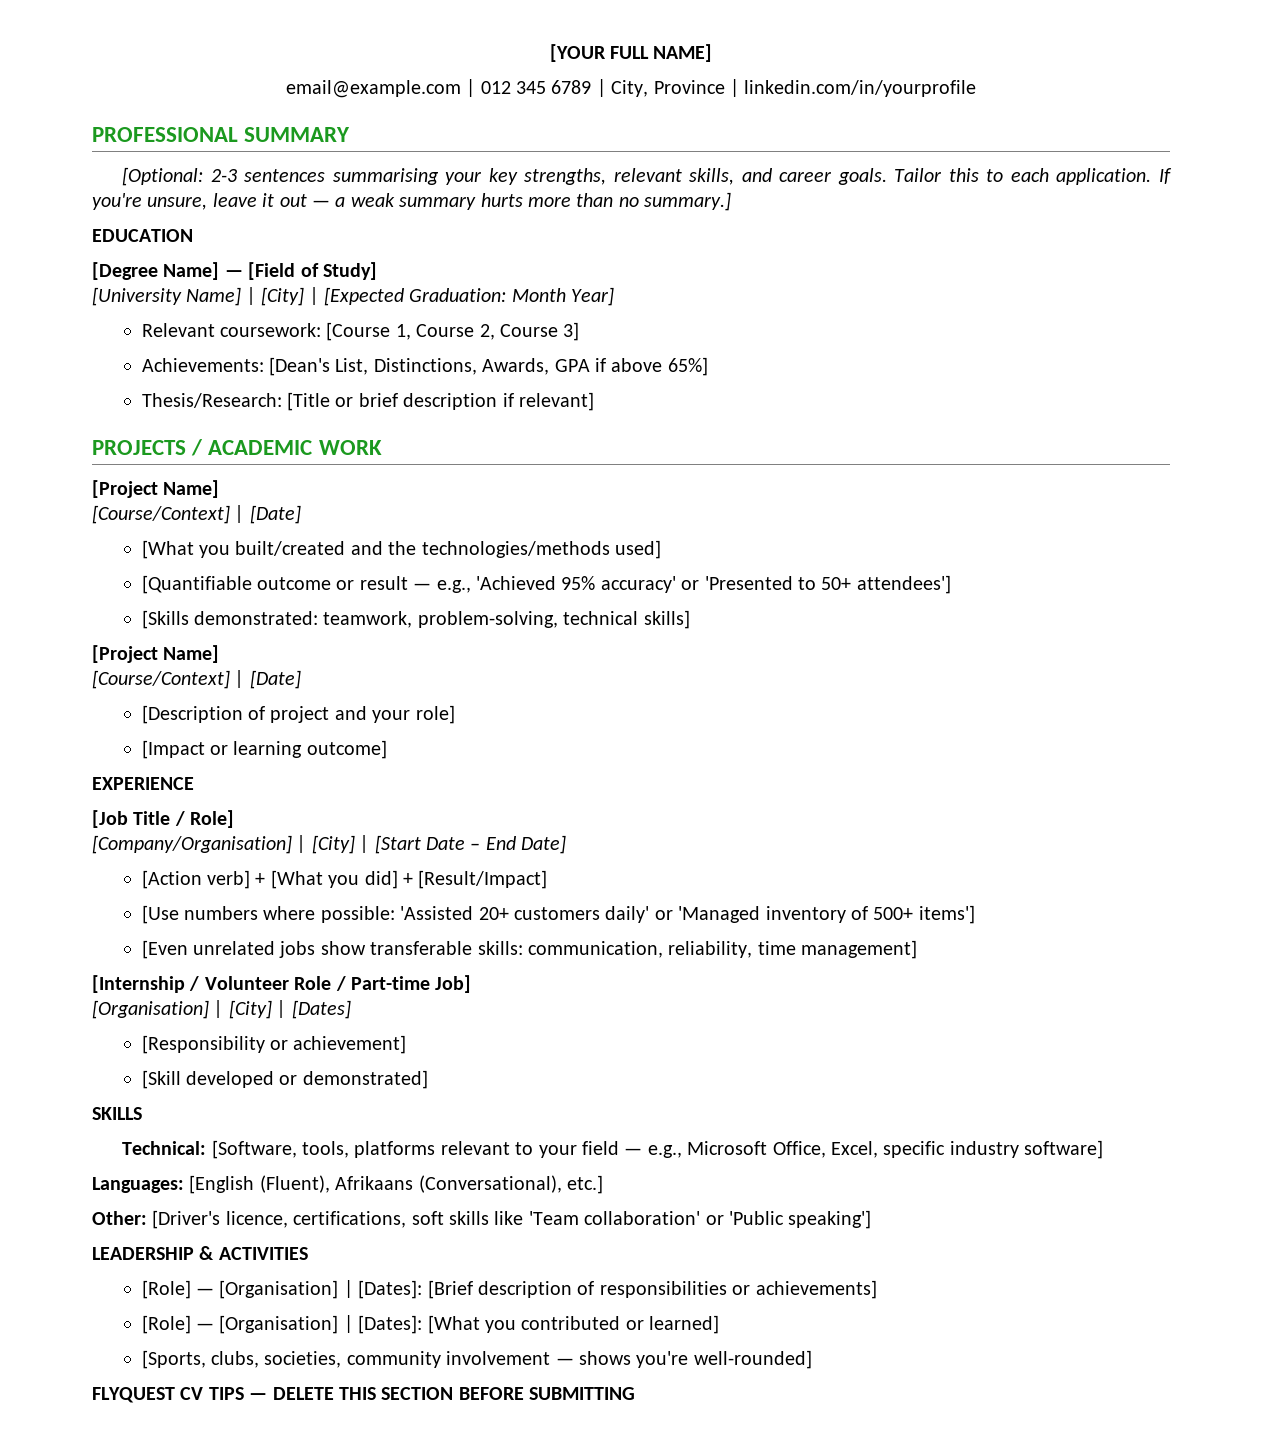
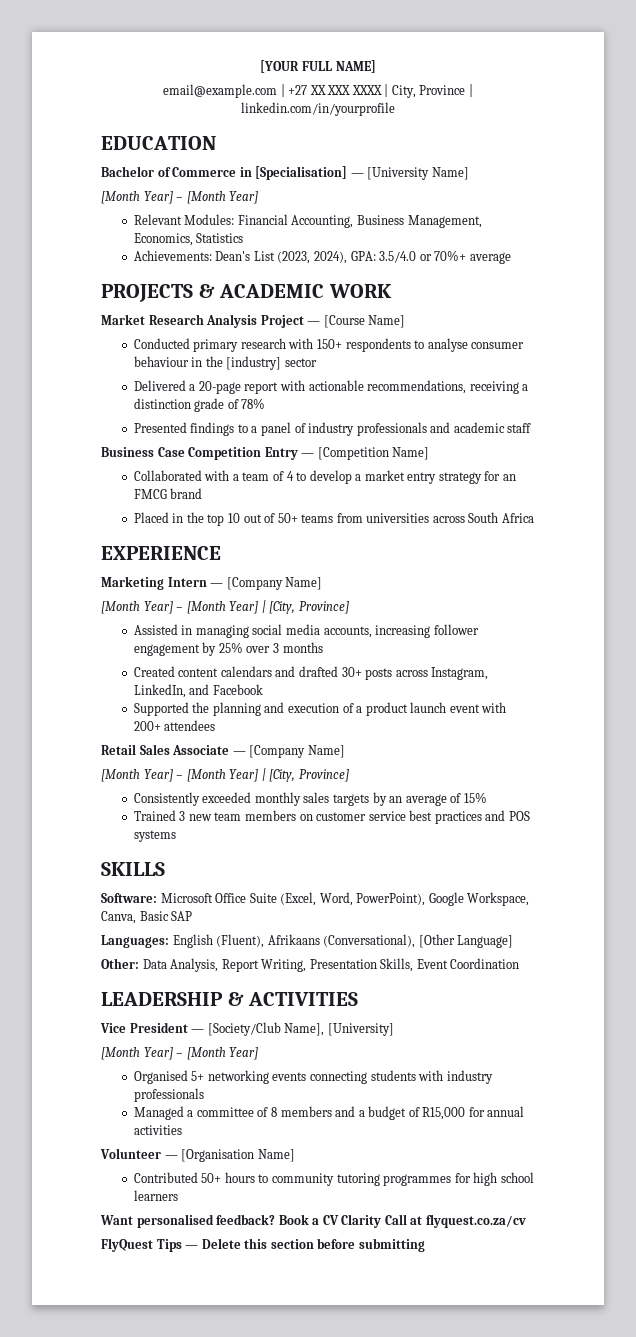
- email@example.com | 012 345 6789 | City, Province | linkedin.com/in/yourprofile
+ email@example.com | +27 XX XXX XXXX | City, Province | linkedin.com/in/yourprofile
- PROFESSIONAL SUMMARY
- [Optional: 2-3 sentences summarising your key strengths, relevant skills, and career goals. Tailor this to each application. If you're unsure, leave it out — a weak summary hurts more than no summary.]
  EDUCATION
- [Degree Name] — [Field of Study]
- [University Name] | [City] | [Expected Graduation: Month Year]
- Relevant coursework: [Course 1, Course 2, Course 3]
- Achievements: [Dean's List, Distinctions, Awards, GPA if above 65%]
- Thesis/Research: [Title or brief description if relevant]
+ Bachelor of Commerce in [Specialisation] — [University Name]
+ [Month Year] – [Month Year]
+ Relevant Modules: Financial Accounting, Business Management, Economics, Statistics
+ Achievements: Dean's List (2023, 2024), GPA: 3.5/4.0 or 70%+ average
- PROJECTS / ACADEMIC WORK
- [Project Name]
- [Course/Context] | [Date]
- [What you built/created and the technologies/methods used]
- [Quantifiable outcome or result — e.g., 'Achieved 95% accuracy' or 'Presented to 50+ attendees']
- [Skills demonstrated: teamwork, problem-solving, technical skills]
- [Project Name]
- [Course/Context] | [Date]
- [Description of project and your role]
- [Impact or learning outcome]
+ PROJECTS & ACADEMIC WORK
+ Market Research Analysis Project — [Course Name]
+ Conducted primary research with 150+ respondents to analyse consumer behaviour in the [industry] sector
+ Delivered a 20-page report with actionable recommendations, receiving a distinction grade of 78%
+ Presented findings to a panel of industry professionals and academic staff
+ Business Case Competition Entry — [Competition Name]
+ Collaborated with a team of 4 to develop a market entry strategy for an FMCG brand
+ Placed in the top 10 out of 50+ teams from universities across South Africa
  EXPERIENCE
- [Job Title / Role]
- [Company/Organisation] | [City] | [Start Date – End Date]
- [Action verb] + [What you did] + [Result/Impact]
- [Use numbers where possible: 'Assisted 20+ customers daily' or 'Managed inventory of 500+ items']
- [Even unrelated jobs show transferable skills: communication, reliability, time management]
- [Internship / Volunteer Role / Part-time Job]
- [Organisation] | [City] | [Dates]
- [Responsibility or achievement]
- [Skill developed or demonstrated]
+ Marketing Intern — [Company Name]
+ [Month Year] – [Month Year] | [City, Province]
+ Assisted in managing social media accounts, increasing follower engagement by 25% over 3 months
+ Created content calendars and drafted 30+ posts across Instagram, LinkedIn, and Facebook
+ Supported the planning and execution of a product launch event with 200+ attendees
+ Retail Sales Associate — [Company Name]
+ [Month Year] – [Month Year] | [City, Province]
+ Consistently exceeded monthly sales targets by an average of 15%
+ Trained 3 new team members on customer service best practices and POS systems
  SKILLS
- Technical: [Software, tools, platforms relevant to your field — e.g., Microsoft Office, Excel, specific industry software]
+ Software: Microsoft Office Suite (Excel, Word, PowerPoint), Google Workspace, Canva, Basic SAP
- Languages: [English (Fluent), Afrikaans (Conversational), etc.]
+ Languages: English (Fluent), Afrikaans (Conversational), [Other Language]
- Other: [Driver's licence, certifications, soft skills like 'Team collaboration' or 'Public speaking']
+ Other: Data Analysis, Report Writing, Presentation Skills, Event Coordination
  LEADERSHIP & ACTIVITIES
- [Role] — [Organisation] | [Dates]: [Brief description of responsibilities or achievements]
- [Role] — [Organisation] | [Dates]: [What you contributed or learned]
- [Sports, clubs, societies, community involvement — shows you're well-rounded]
- FLYQUEST CV TIPS — DELETE THIS SECTION BEFORE SUBMITTING
+ Vice President — [Society/Club Name], [University]
+ [Month Year] – [Month Year]
+ Organised 5+ networking events connecting students with industry professionals
+ Managed a committee of 8 members and a budget of R15,000 for annual activities
+ Volunteer — [Organisation Name]
+ Contributed 50+ hours to community tutoring programmes for high school learners
+ Want personalised feedback? Book a CV Clarity Call at flyquest.co.za/cv
+ FlyQuest Tips — Delete this section before submitting

